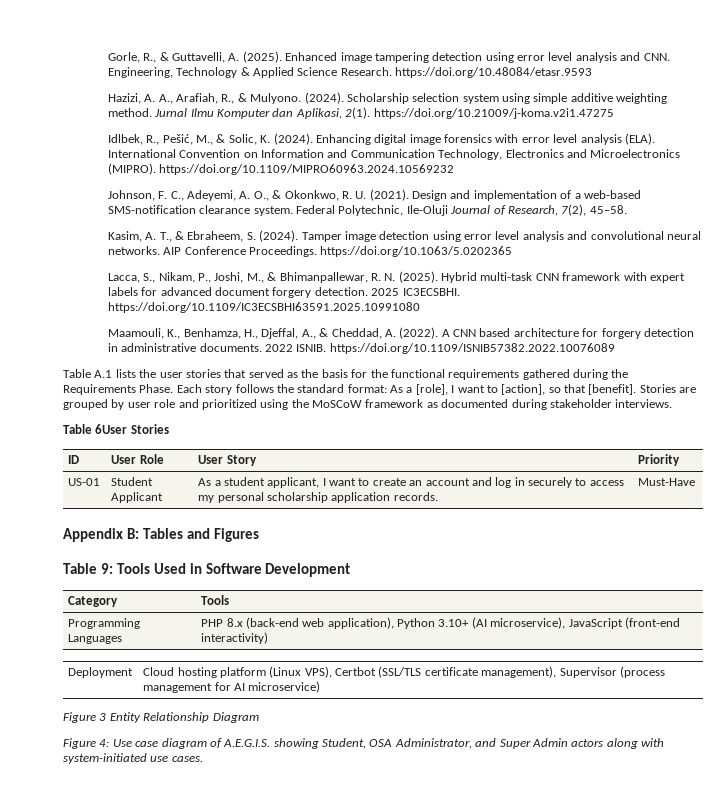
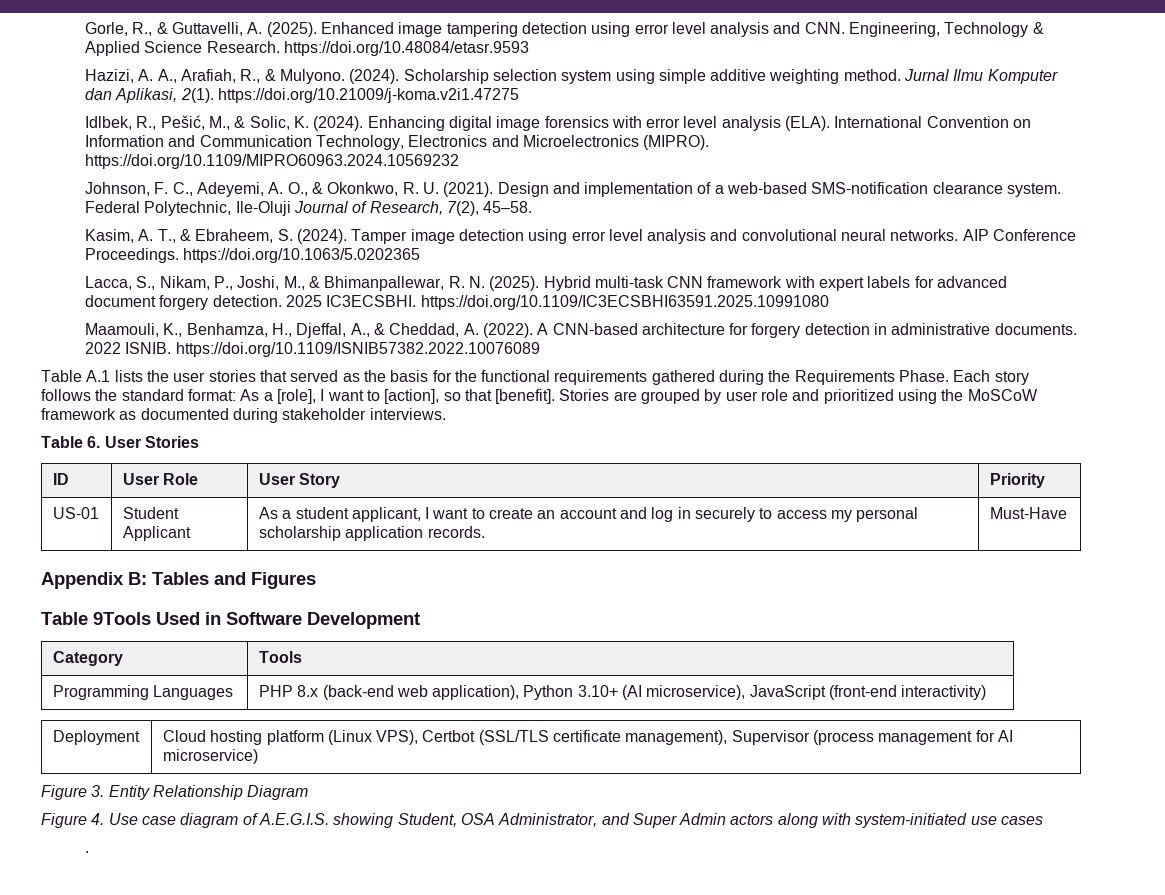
- A CNN based architecture for forgery detection in administrative documents.
+ A CNN-based architecture for forgery detection in administrative documents.
- Table 6User Stories
+ Table 6. User Stories
- Table 9: Tools Used in Software Development
+ Table 9Tools Used in Software Development
- Figure 3 Entity Relationship Diagram
+ Figure 3. Entity Relationship Diagram
- Figure 4: Use case diagram of A.E.G.I.S. showing Student, OSA Administrator, and Super Admin actors along with system-initiated use cases.
+ Figure 4. Use case diagram of A.E.G.I.S. showing Student, OSA Administrator, and Super Admin actors along with system-initiated use cases
+ .

